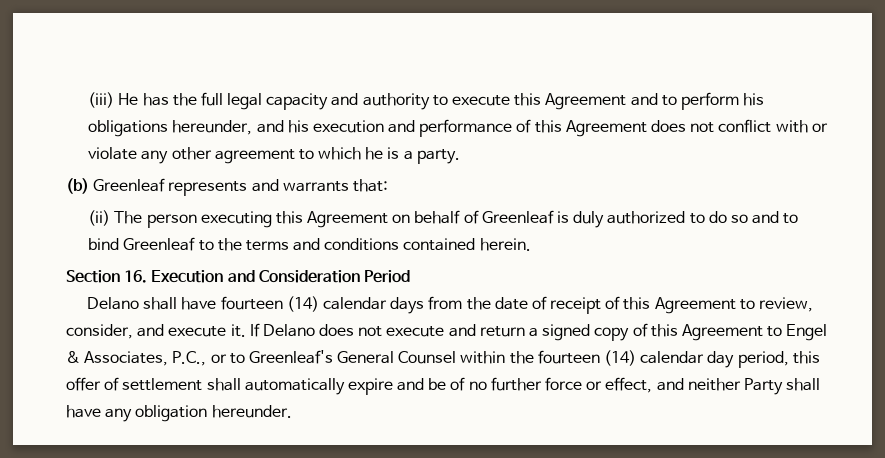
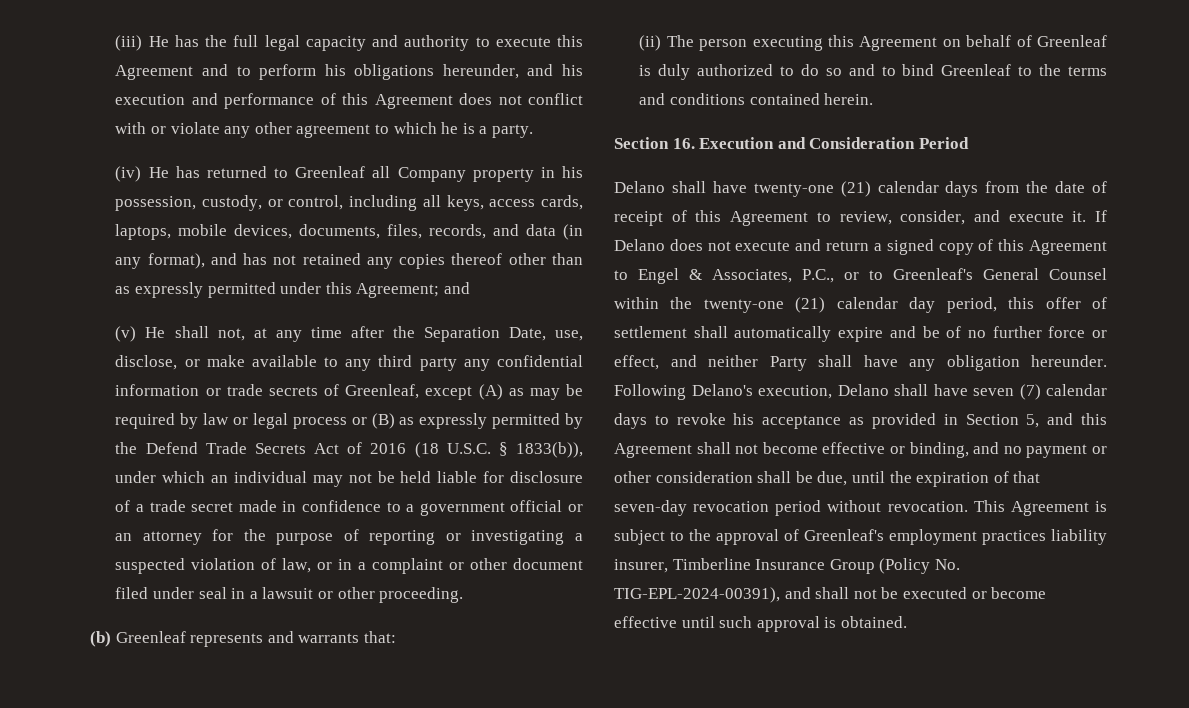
+ (iv) He has returned to Greenleaf all Company property in his possession, custody, or control, including all keys, access cards, laptops, mobile devices, documents, files, records, and data (in any format), and has not retained any copies thereof other than as expressly permitted under this Agreement; and
+ (v) He shall not, at any time after the Separation Date, use, disclose, or make available to any third party any confidential information or trade secrets of Greenleaf, except (A) as may be required by law or legal process or (B) as expressly permitted by the Defend Trade Secrets Act of 2016 (18 U.S.C. § 1833(b)), under which an individual may not be held liable for disclosure of a trade secret made in confidence to a government official or an attorney for the purpose of reporting or investigating a suspected violation of law, or in a complaint or other document filed under seal in a lawsuit or other proceeding.
- Delano shall have fourteen (14) calendar days from the date of receipt of this Agreement to review, consider, and execute it.
+ Delano shall have twenty-one (21) calendar days from the date of receipt of this Agreement to review, consider, and execute it.
- If Delano does not execute and return a signed copy of this Agreement to Engel & Associates, P.C., or to Greenleaf's General Counsel within the fourteen (14) calendar day period, this offer of settlement shall automatically expire and be of no further force or effect, and neither Party shall have any obligation hereunder.
+ If Delano does not execute and return a signed copy of this Agreement to Engel & Associates, P.C., or to Greenleaf's General Counsel within the twenty-one (21) calendar day period, this offer of settlement shall automatically expire and be of no further force or effect, and neither Party shall have any obligation hereunder.
+ Following Delano's execution, Delano shall have seven (7) calendar days to revoke his acceptance as provided in Section 5, and this Agreement shall not become effective or binding, and no payment or other consideration shall be due, until the expiration of that seven-day revocation period without revocation. This Agreement is subject to the approval of Greenleaf's employment practices liability insurer, Timberline Insurance Group (Policy No. TIG-EPL-2024-00391), and shall not be executed or become effective until such approval is obtained.

